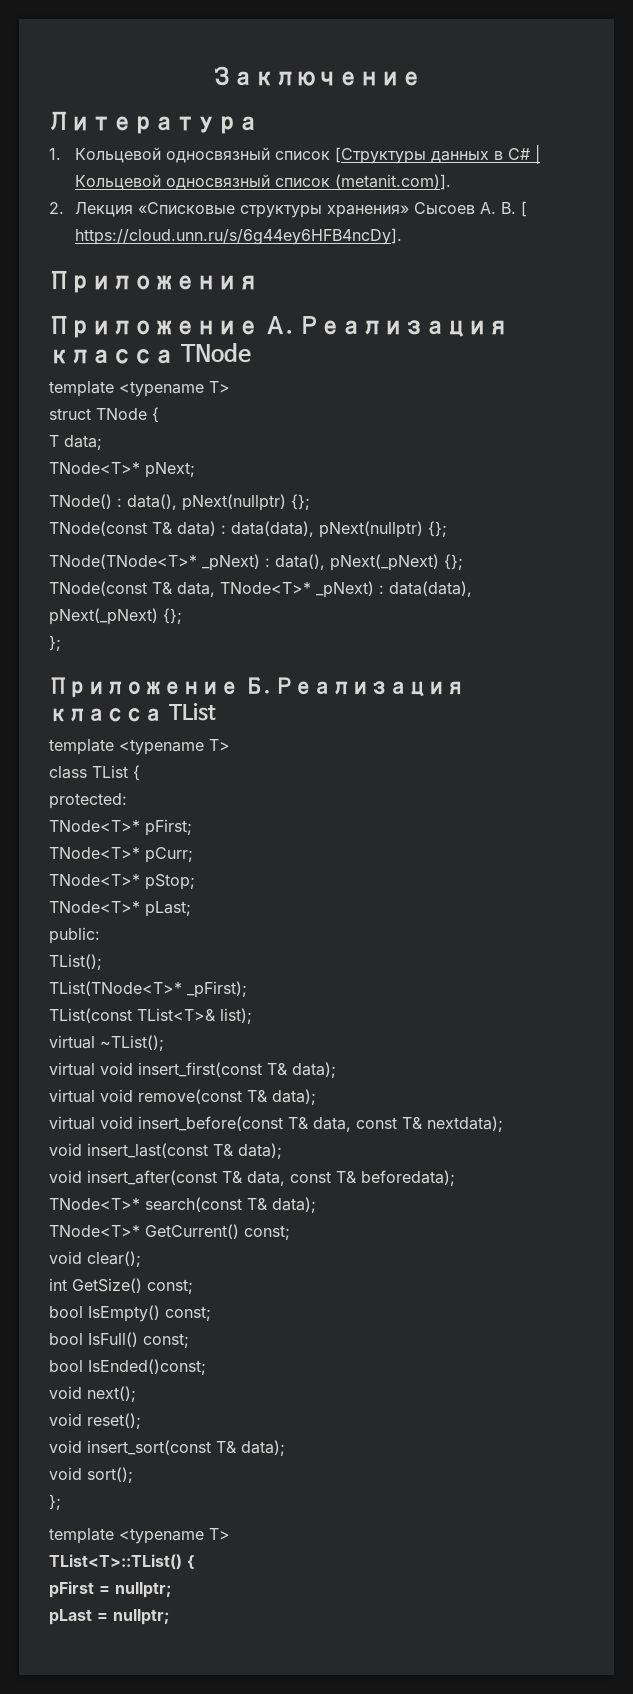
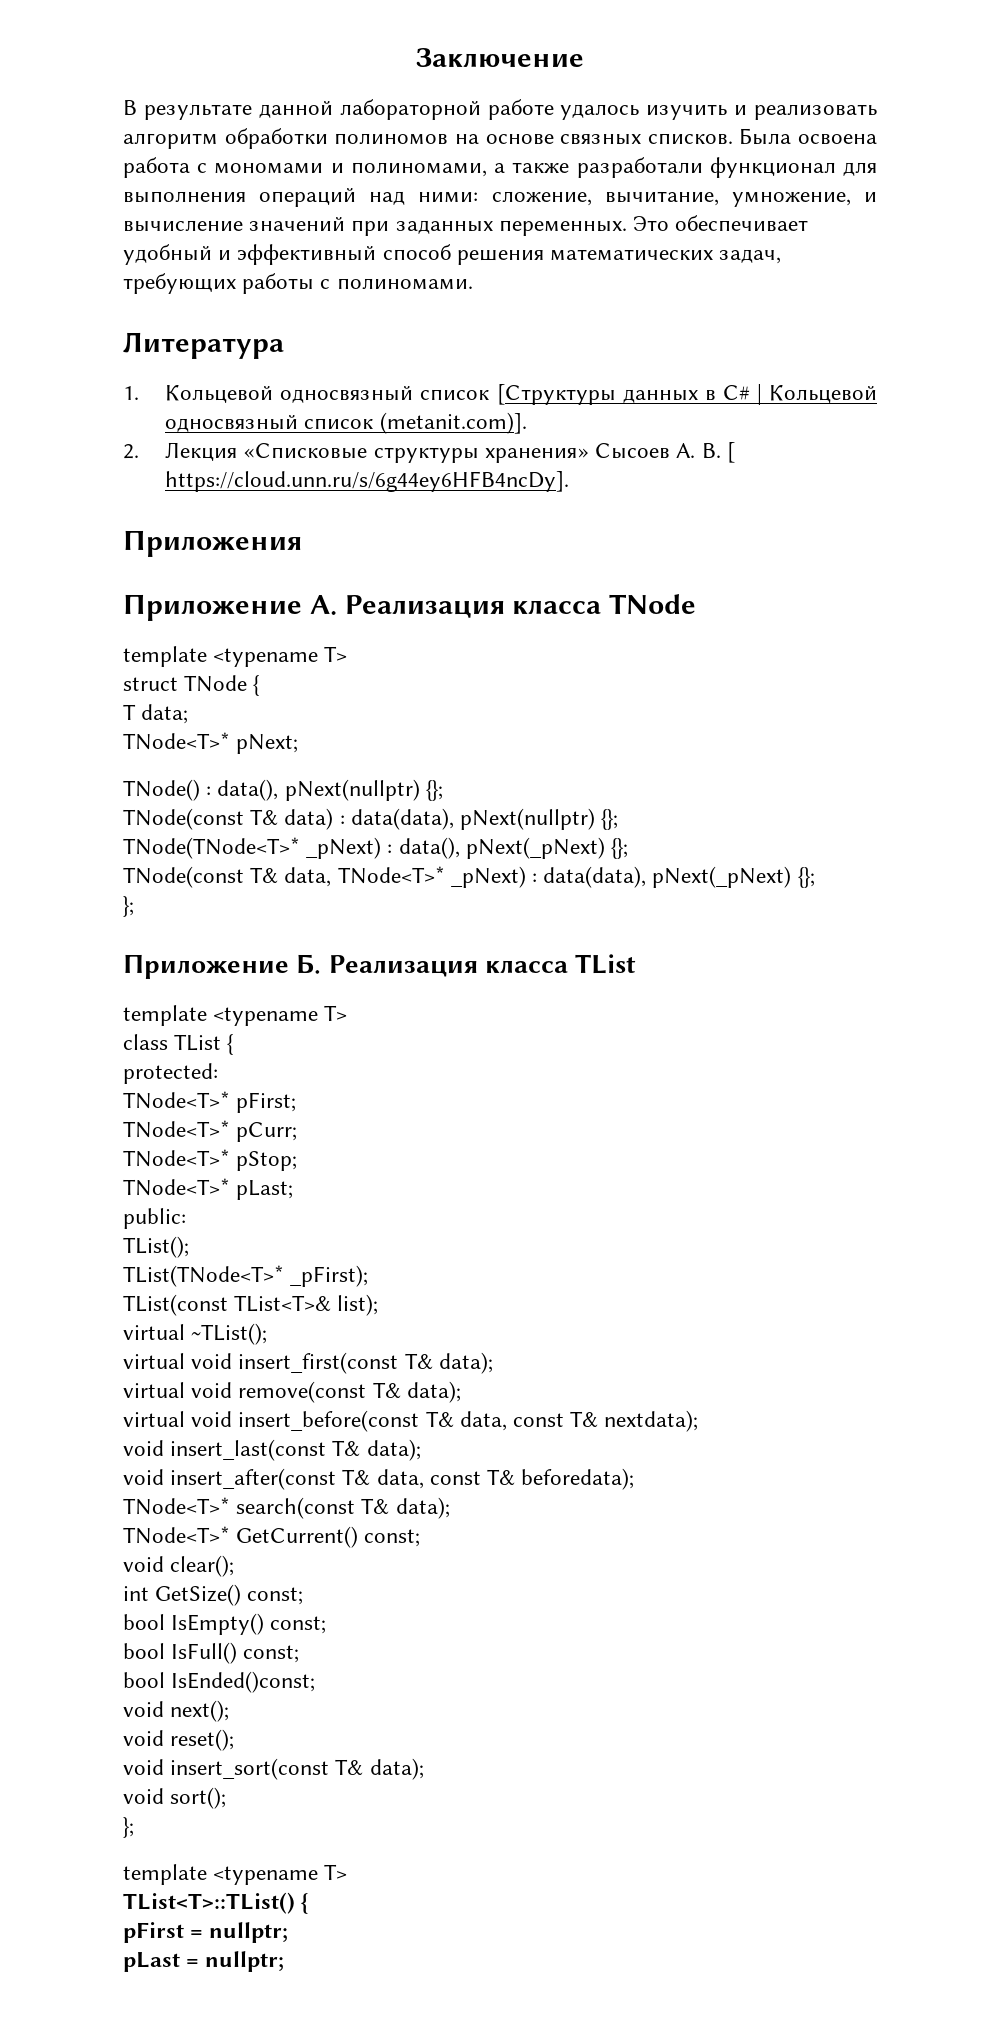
+ В результате данной лабораторной работе удалось изучить и реализовать алгоритм обработки полиномов на основе связных списков. Была освоена работа с мономами и полиномами, а также разработали функционал для выполнения операций над ними: сложение, вычитание, умножение, и вычисление значений при заданных переменных. Это обеспечивает удобный и эффективный способ решения математических задач, требующих работы с полиномами.

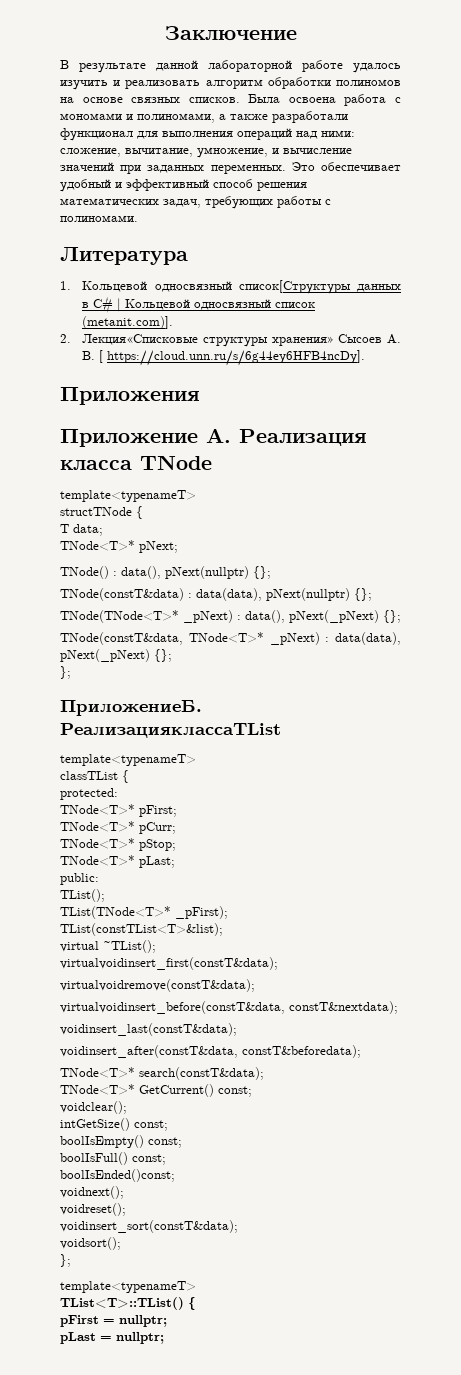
- 1. Кольцевой односвязный список [Структуры данных в C# | Кольцевой односвязный список (metanit.com)].
+ 1. Кольцевой односвязный список[Структуры данных в C# | Кольцевой односвязный список (metanit.com)].
- 2. Лекция «Списковые структуры хранения» Сысоев А. В. [ https://cloud.unn.ru/s/6g44ey6HFB4ncDy].
+ 2. Лекция«Списковые структуры хранения» Сысоев А. В. [ https://cloud.unn.ru/s/6g44ey6HFB4ncDy].
  Приложение А. Реализация класса TNode
- template <typename T>
- struct TNode {
+ template<typenameT>
+ structTNode {
- TNode(const T& data) : data(data), pNext(nullptr) {};
+ TNode(constT&data) : data(data), pNext(nullptr) {};
- TNode(const T& data, TNode<T>* _pNext) : data(data), pNext(_pNext) {};
+ TNode(constT&data, TNode<T>* _pNext) : data(data), pNext(_pNext) {};
- Приложение Б. Реализация класса TList
- template <typename T>
- class TList {
+ ПриложениеБ. РеализацияклассаTList
+ template<typenameT>
+ classTList {
- TList(const TList<T>& list);
+ TList(constTList<T>&list);
- virtual void insert_first(const T& data);
- virtual void remove(const T& data);
- virtual void insert_before(const T& data, const T& nextdata);
- void insert_last(const T& data);
- void insert_after(const T& data, const T& beforedata);
- TNode<T>* search(const T& data);
+ virtualvoidinsert_first(constT&data);
+ virtualvoidremove(constT&data);
+ virtualvoidinsert_before(constT&data, constT&nextdata);
+ voidinsert_last(constT&data);
+ voidinsert_after(constT&data, constT&beforedata);
+ TNode<T>* search(constT&data);
- void clear();
- int GetSize() const;
- bool IsEmpty() const;
- bool IsFull() const;
- bool IsEnded()const;
- void next();
- void reset();
- void insert_sort(const T& data);
- void sort();
+ voidclear();
+ intGetSize() const;
+ boolIsEmpty() const;
+ boolIsFull() const;
+ boolIsEnded()const;
+ voidnext();
+ voidreset();
+ voidinsert_sort(constT&data);
+ voidsort();
  };
- template <typename T>
+ template<typenameT>

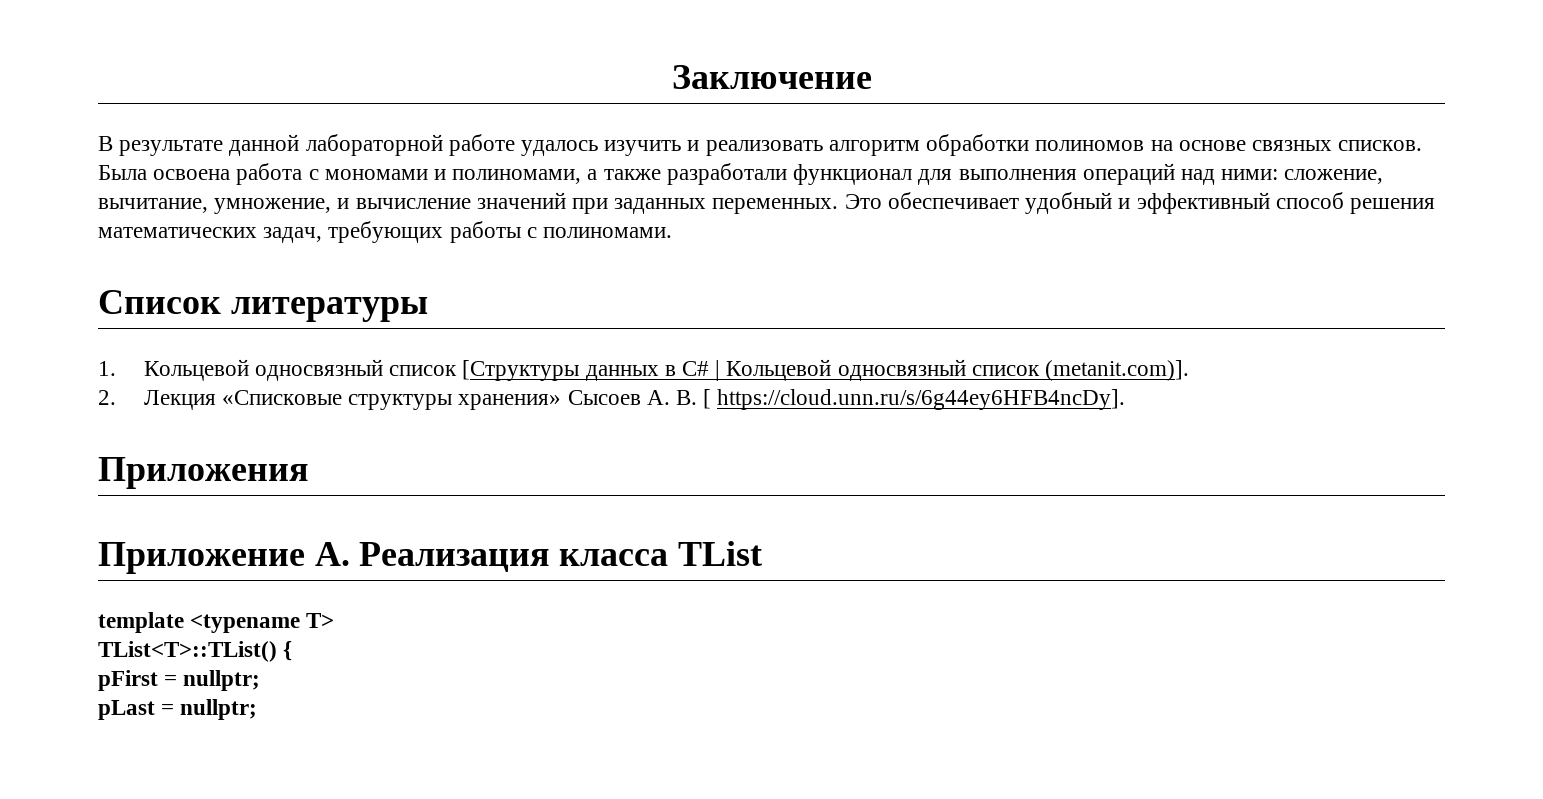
- Литература
+ Список литературы
- 1. Кольцевой односвязный список[Структуры данных в C# | Кольцевой односвязный список (metanit.com)].
+ 1. Кольцевой односвязный список [Структуры данных в C# | Кольцевой односвязный список (metanit.com)].
- 2. Лекция«Списковые структуры хранения» Сысоев А. В. [ https://cloud.unn.ru/s/6g44ey6HFB4ncDy].
+ 2. Лекция «Списковые структуры хранения» Сысоев А. В. [ https://cloud.unn.ru/s/6g44ey6HFB4ncDy].
- Приложение А. Реализация класса TNode
- template<typenameT>
- structTNode {
- T data;
- TNode<T>* pNext;
- TNode() : data(), pNext(nullptr) {};
- TNode(constT&data) : data(data), pNext(nullptr) {};
- TNode(TNode<T>* _pNext) : data(), pNext(_pNext) {};
- TNode(constT&data, TNode<T>* _pNext) : data(data), pNext(_pNext) {};
- };
- ПриложениеБ. РеализацияклассаTList
- template<typenameT>
- classTList {
- protected:
- TNode<T>* pFirst;
- TNode<T>* pCurr;
- TNode<T>* pStop;
- TNode<T>* pLast;
- public:
- TList();
- TList(TNode<T>* _pFirst);
- TList(constTList<T>&list);
- virtual ~TList();
- virtualvoidinsert_first(constT&data);
- virtualvoidremove(constT&data);
- virtualvoidinsert_before(constT&data, constT&nextdata);
- voidinsert_last(constT&data);
- voidinsert_after(constT&data, constT&beforedata);
- TNode<T>* search(constT&data);
- TNode<T>* GetCurrent() const;
- voidclear();
- intGetSize() const;
- boolIsEmpty() const;
- boolIsFull() const;
- boolIsEnded()const;
- voidnext();
- voidreset();
- voidinsert_sort(constT&data);
- voidsort();
- };
- template<typenameT>
+ Приложение А. Реализация класса TList
+ template <typename T>

